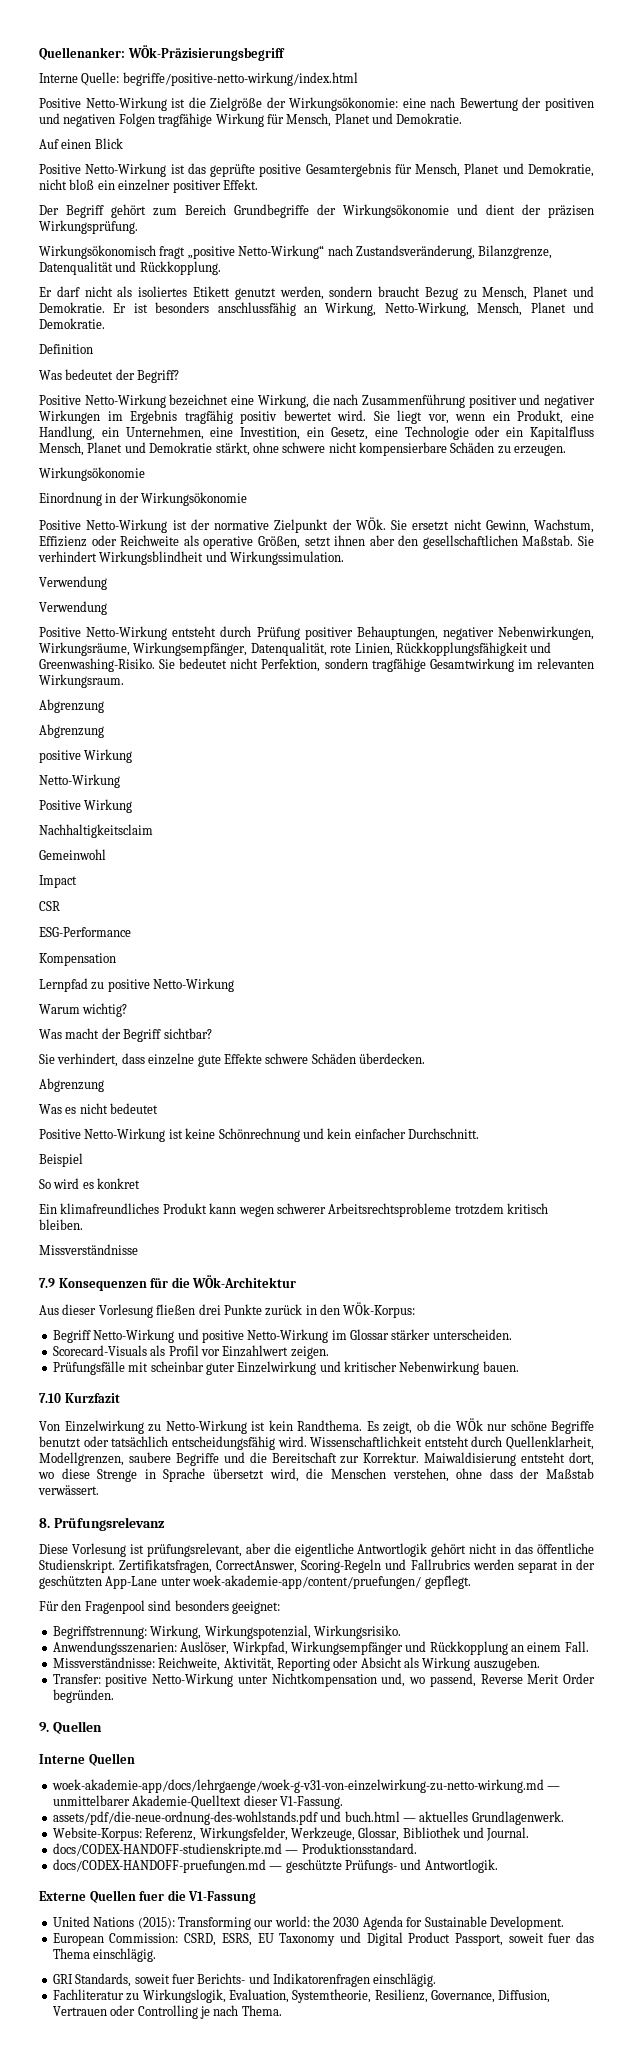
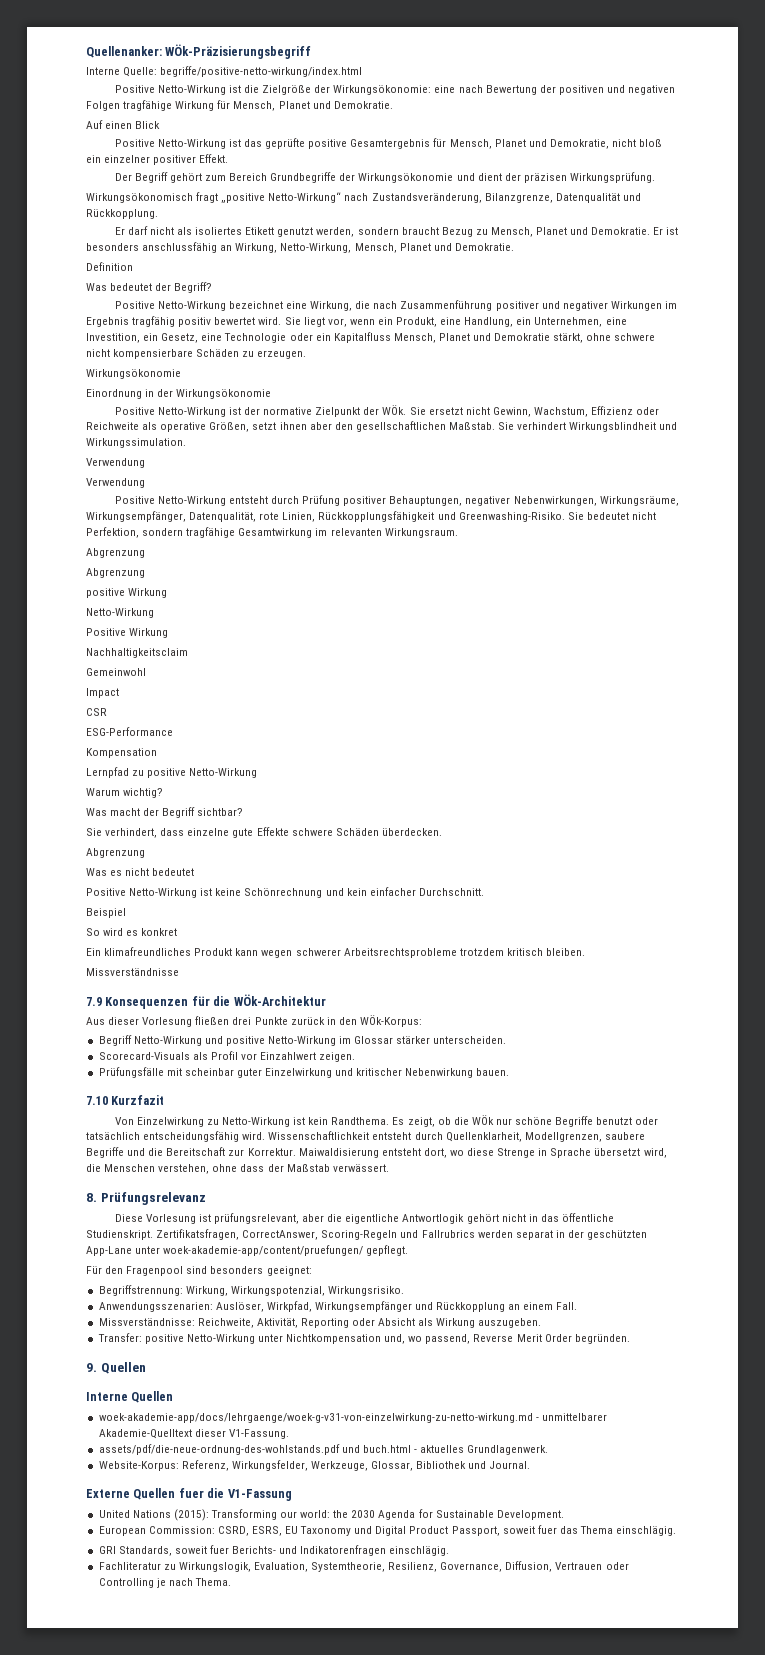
- woek-akademie-app/docs/lehrgaenge/woek-g-v31-von-einzelwirkung-zu-netto-wirkung.md — unmittelbarer Akademie-Quelltext dieser V1-Fassung.
+ woek-akademie-app/docs/lehrgaenge/woek-g-v31-von-einzelwirkung-zu-netto-wirkung.md - unmittelbarer Akademie-Quelltext dieser V1-Fassung.
- assets/pdf/die-neue-ordnung-des-wohlstands.pdf und buch.html — aktuelles Grundlagenwerk.
+ assets/pdf/die-neue-ordnung-des-wohlstands.pdf und buch.html - aktuelles Grundlagenwerk.
- docs/CODEX-HANDOFF-studienskripte.md — Produktionsstandard.
- docs/CODEX-HANDOFF-pruefungen.md — geschützte Prüfungs- und Antwortlogik.

